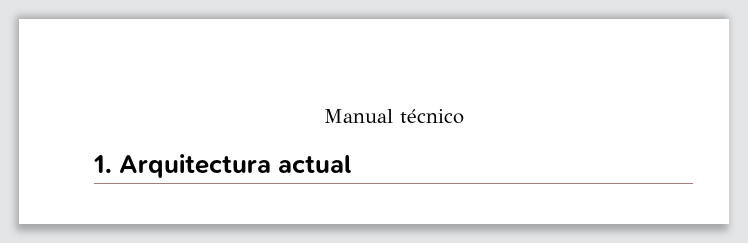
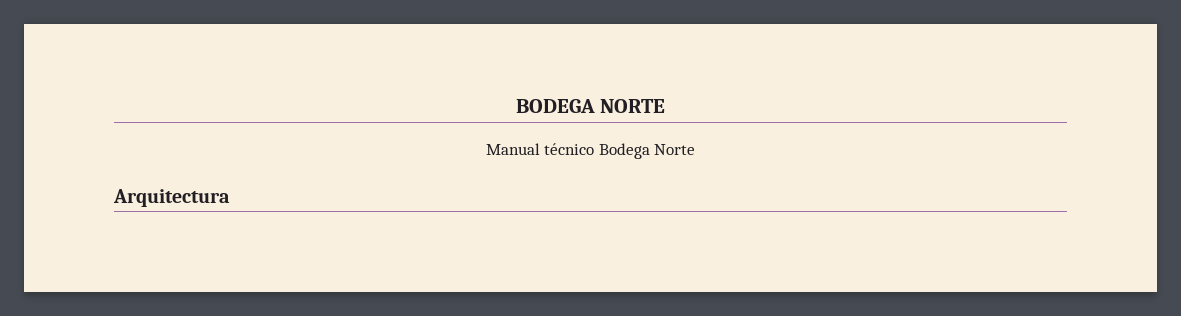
+ BODEGA NORTE
- Manual técnico
- 1. Arquitectura actual
+ Manual técnico Bodega Norte
+ Arquitectura

